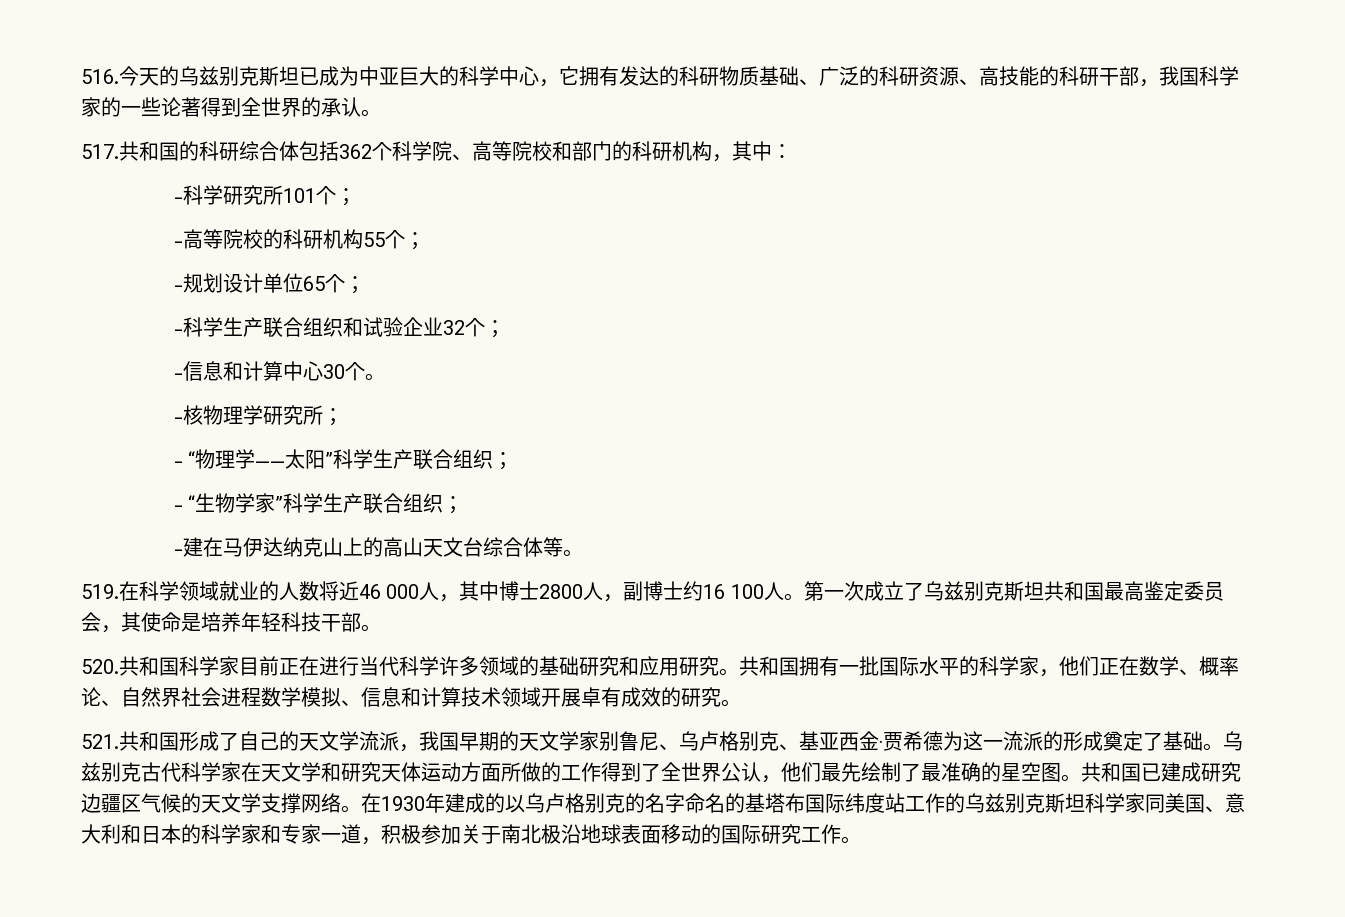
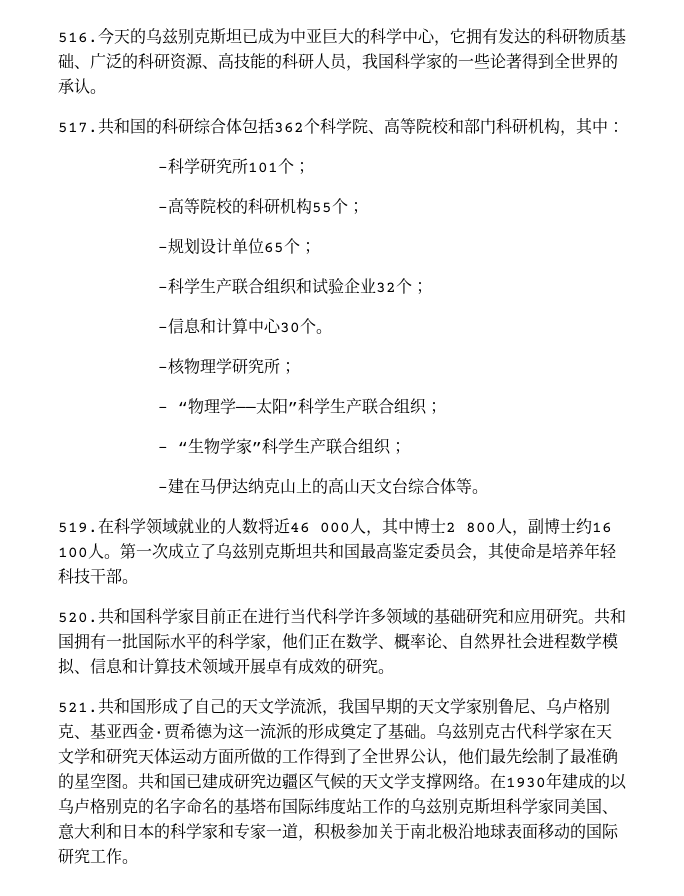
- 516.今天的乌兹别克斯坦已成为中亚巨大的科学中心，它拥有发达的科研物质基础、广泛的科研资源、高技能的科研干部，我国科学家的一些论著得到全世界的承认。
+ 516.今天的乌兹别克斯坦已成为中亚巨大的科学中心，它拥有发达的科研物质基础、广泛的科研资源、高技能的科研人员，我国科学家的一些论著得到全世界的承认。
- 517.共和国的科研综合体包括362个科学院、高等院校和部门的科研机构，其中：
+ 517.共和国的科研综合体包括362个科学院、高等院校和部门科研机构，其中：
- 519.在科学领域就业的人数将近46 000人，其中博士2800人，副博士约16 100人。
+ 519.在科学领域就业的人数将近46 000人，其中博士2 800人，副博士约16 100人。

